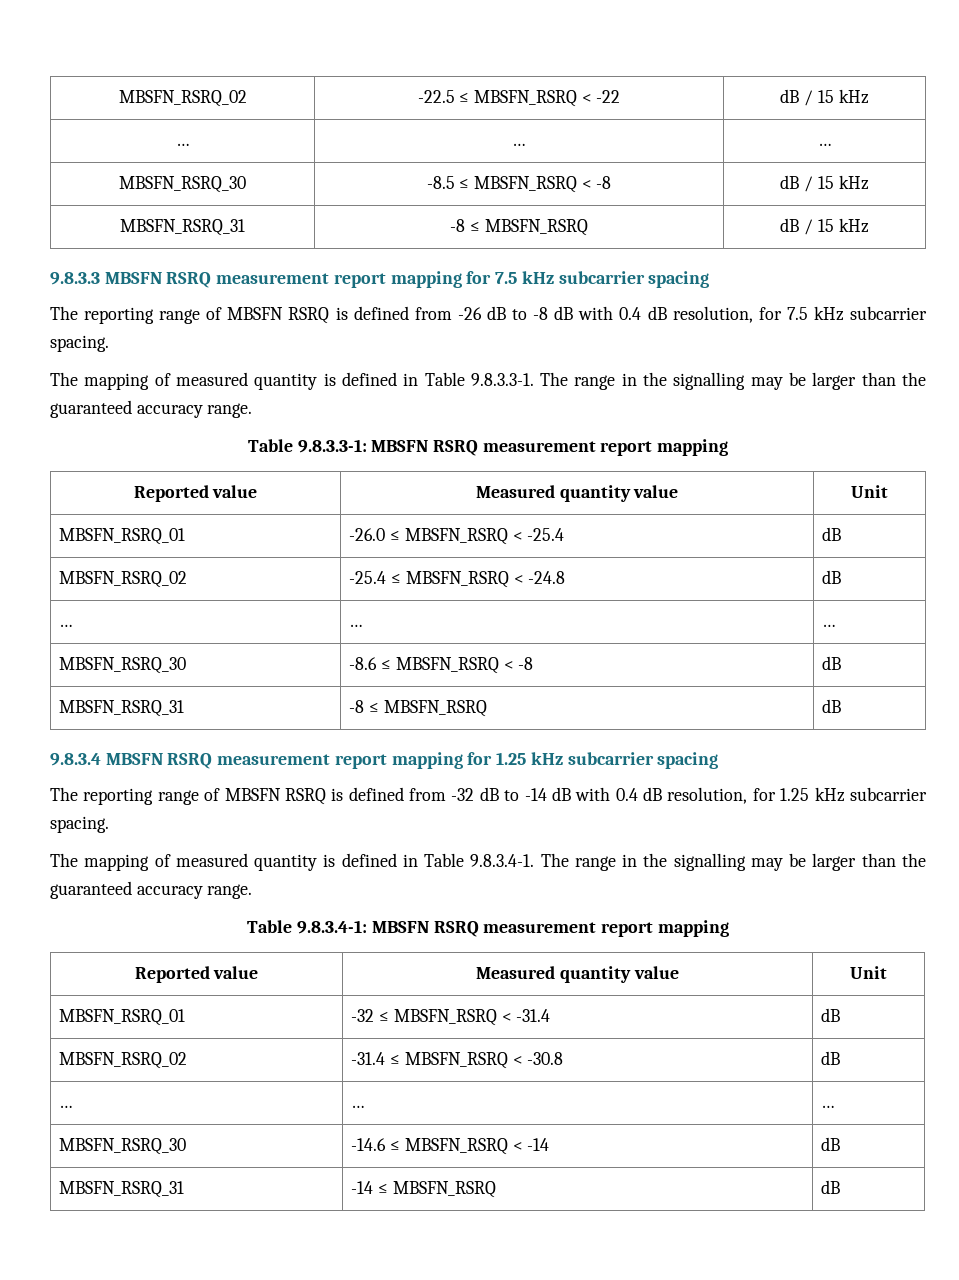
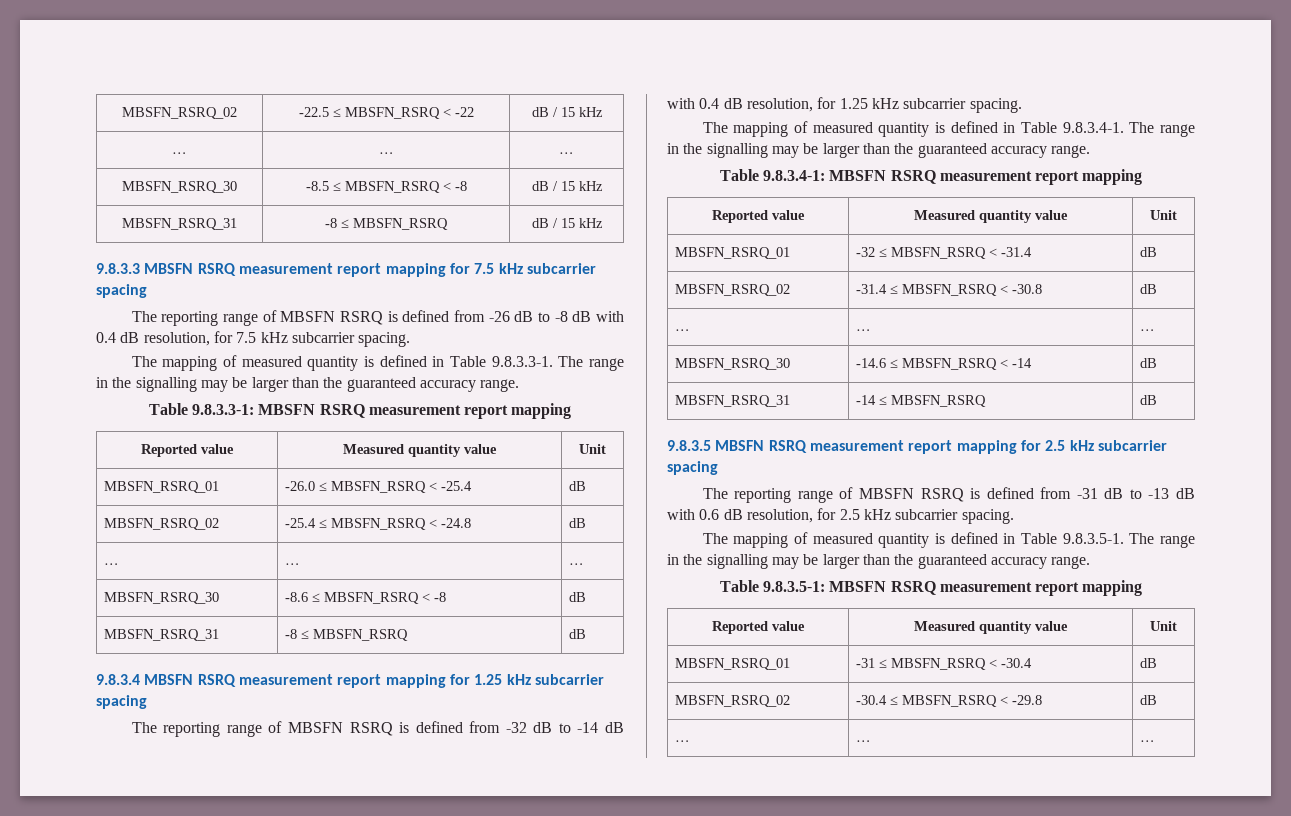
+ 9.8.3.5 MBSFN RSRQ measurement report mapping for 2.5 kHz subcarrier spacing
+ The reporting range of MBSFN RSRQ is defined from -31 dB to -13 dB with 0.6 dB resolution, for 2.5 kHz subcarrier spacing.
+ The mapping of measured quantity is defined in Table 9.8.3.5-1. The range in the signalling may be larger than the guaranteed accuracy range.
+ Table 9.8.3.5-1: MBSFN RSRQ measurement report mapping
+ Reported value | Measured quantity value | Unit
+ MBSFN_RSRQ_01 | -31 ≤ MBSFN_RSRQ < -30.4 | dB
+ MBSFN_RSRQ_02 | -30.4 ≤ MBSFN_RSRQ < -29.8 | dB
+ … | … | …

